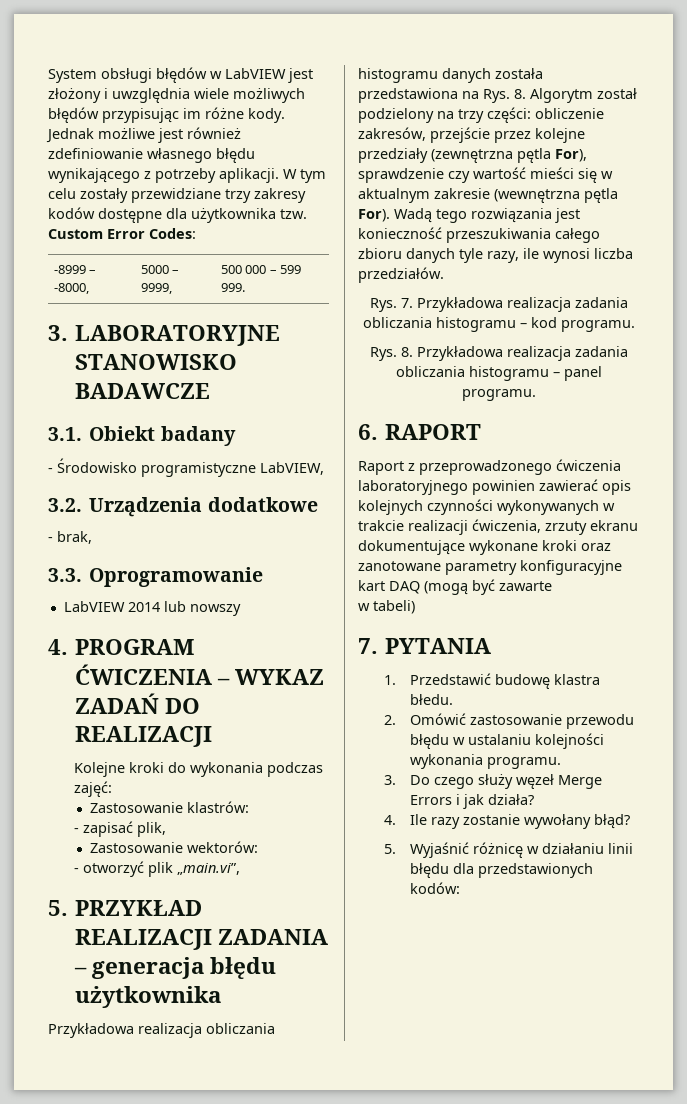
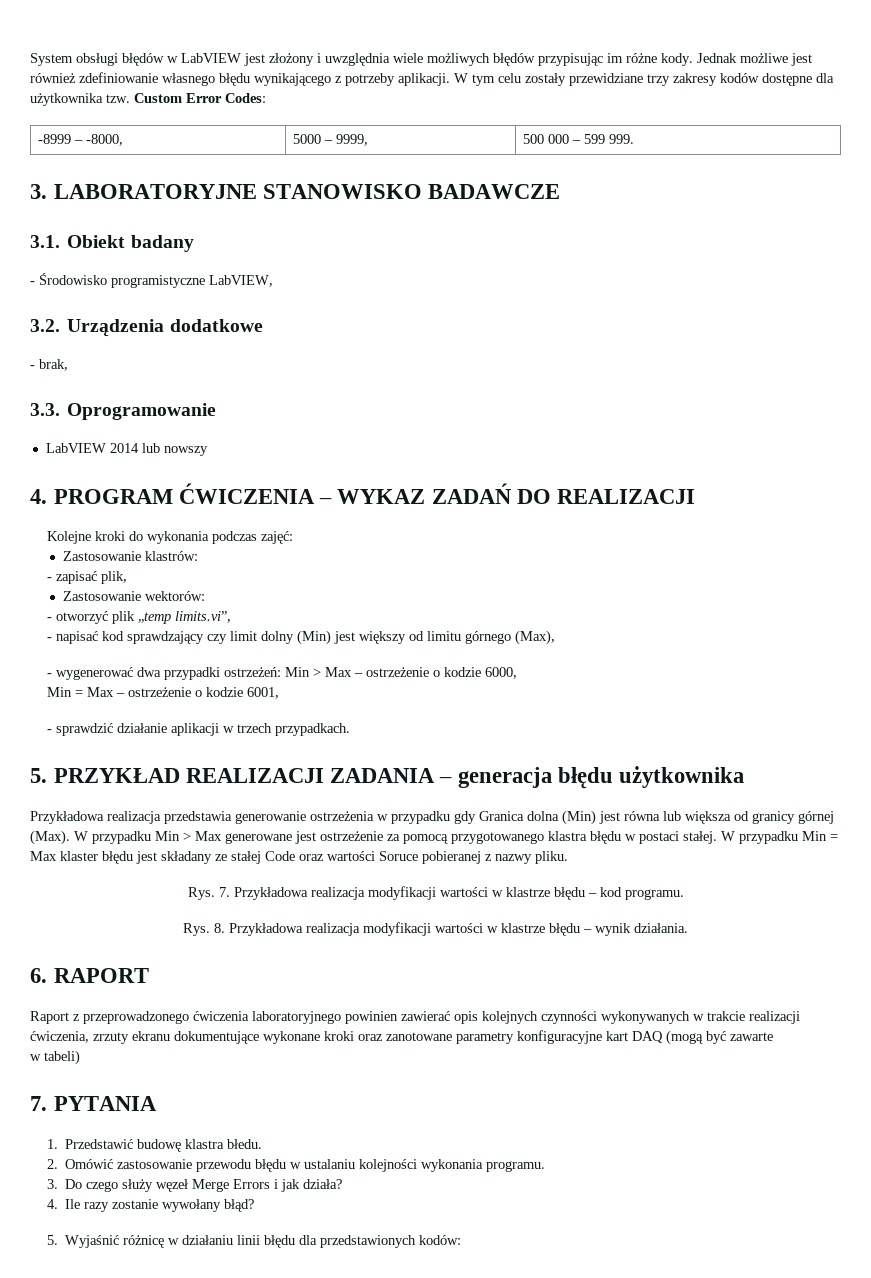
- - otworzyć plik „main.vi”,
+ - otworzyć plik „temp limits.vi”,
+ - napisać kod sprawdzający czy limit dolny (Min) jest większy od limitu górnego (Max),
+ - wygenerować dwa przypadki ostrzeżeń: Min > Max – ostrzeżenie o kodzie 6000,
+ Min = Max – ostrzeżenie o kodzie 6001,
+ - sprawdzić działanie aplikacji w trzech przypadkach.
- Przykładowa realizacja obliczania histogramu danych została przedstawiona na Rys. 8. Algorytm został podzielony na trzy części: obliczenie zakresów, przejście przez kolejne przedziały (zewnętrzna pętla For), sprawdzenie czy wartość mieści się w aktualnym zakresie (wewnętrzna pętla For). Wadą tego rozwiązania jest konieczność przeszukiwania całego zbioru danych tyle razy, ile wynosi liczba przedziałów.
+ Przykładowa realizacja przedstawia generowanie ostrzeżenia w przypadku gdy Granica dolna (Min) jest równa lub większa od granicy górnej (Max). W przypadku Min > Max generowane jest ostrzeżenie za pomocą przygotowanego klastra błędu w postaci stałej. W przypadku Min = Max klaster błędu jest składany ze stałej Code oraz wartości Soruce pobieranej z nazwy pliku.
- Rys. 7. Przykładowa realizacja zadania obliczania histogramu – kod programu.
+ Rys. 7. Przykładowa realizacja modyfikacji wartości w klastrze błędu – kod programu.
- Rys. 8. Przykładowa realizacja zadania obliczania histogramu – panel programu.
+ Rys. 8. Przykładowa realizacja modyfikacji wartości w klastrze błędu – wynik działania.

